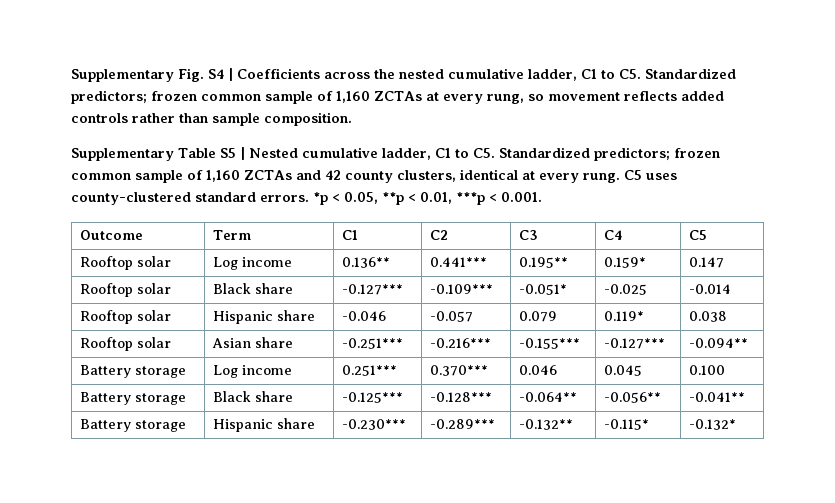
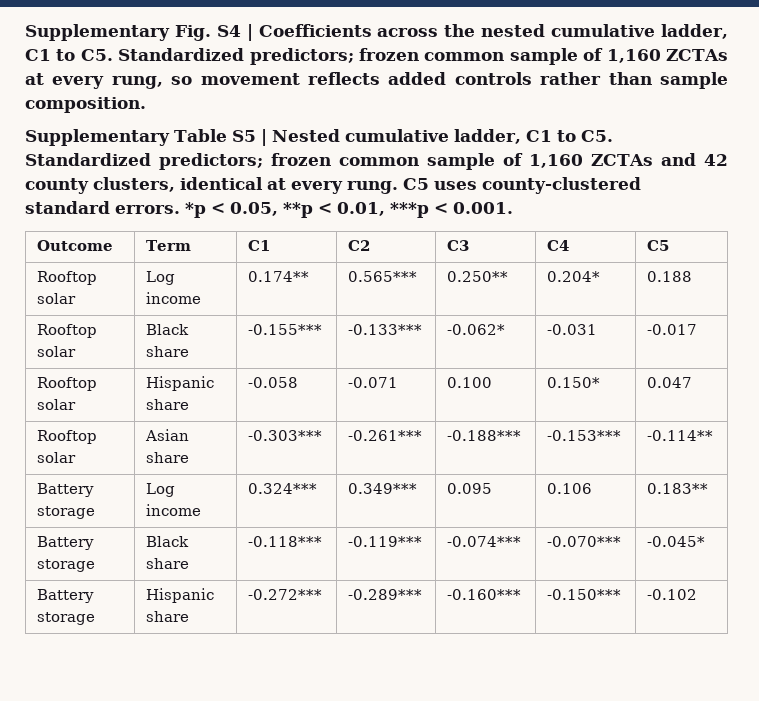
- Rooftop solar | Log income | 0.136** | 0.441*** | 0.195** | 0.159* | 0.147
+ Rooftop solar | Log income | 0.174** | 0.565*** | 0.250** | 0.204* | 0.188
- Rooftop solar | Black share | -0.127*** | -0.109*** | -0.051* | -0.025 | -0.014
+ Rooftop solar | Black share | -0.155*** | -0.133*** | -0.062* | -0.031 | -0.017
- Rooftop solar | Hispanic share | -0.046 | -0.057 | 0.079 | 0.119* | 0.038
+ Rooftop solar | Hispanic share | -0.058 | -0.071 | 0.100 | 0.150* | 0.047
- Rooftop solar | Asian share | -0.251*** | -0.216*** | -0.155*** | -0.127*** | -0.094**
+ Rooftop solar | Asian share | -0.303*** | -0.261*** | -0.188*** | -0.153*** | -0.114**
- Battery storage | Log income | 0.251*** | 0.370*** | 0.046 | 0.045 | 0.100
+ Battery storage | Log income | 0.324*** | 0.349*** | 0.095 | 0.106 | 0.183**
- Battery storage | Black share | -0.125*** | -0.128*** | -0.064** | -0.056** | -0.041**
+ Battery storage | Black share | -0.118*** | -0.119*** | -0.074*** | -0.070*** | -0.045*
- Battery storage | Hispanic share | -0.230*** | -0.289*** | -0.132** | -0.115* | -0.132*
+ Battery storage | Hispanic share | -0.272*** | -0.289*** | -0.160*** | -0.150*** | -0.102

